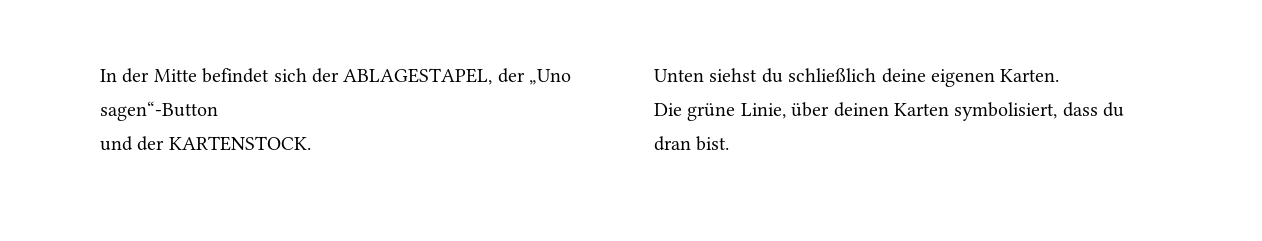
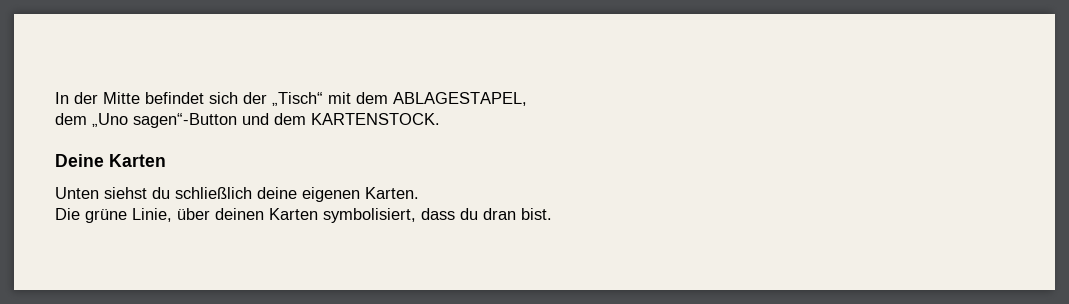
- In der Mitte befindet sich der ABLAGESTAPEL, der „Uno sagen“-Button
- und der KARTENSTOCK.
+ In der Mitte befindet sich der „Tisch“ mit dem ABLAGESTAPEL,
+ dem „Uno sagen“-Button und dem KARTENSTOCK.
+ Deine Karten

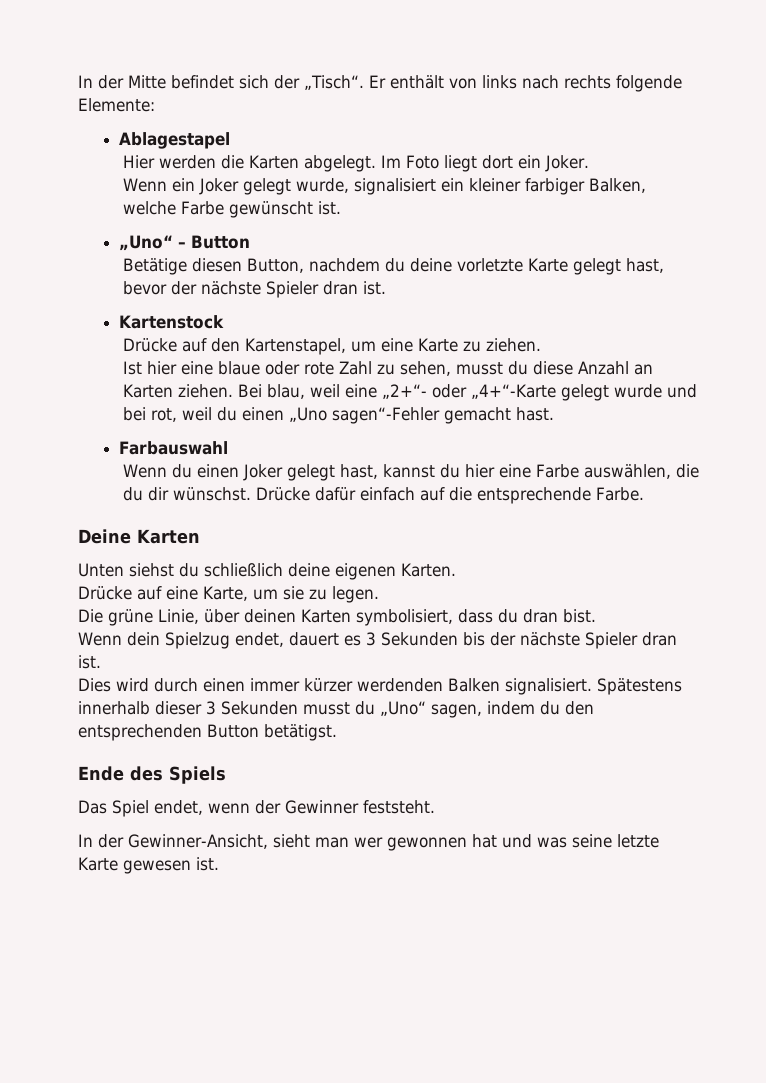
- In der Mitte befindet sich der „Tisch“ mit dem ABLAGESTAPEL,
- dem „Uno sagen“-Button und dem KARTENSTOCK.
+ In der Mitte befindet sich der „Tisch“. Er enthält von links nach rechts folgende Elemente:
+ Ablagestapel
+ Hier werden die Karten abgelegt. Im Foto liegt dort ein Joker.
+ Wenn ein Joker gelegt wurde, signalisiert ein kleiner farbiger Balken, welche Farbe gewünscht ist.
+ „Uno“ – Button
+ Betätige diesen Button, nachdem du deine vorletzte Karte gelegt hast, bevor der nächste Spieler dran ist.
+ Kartenstock
+ Drücke auf den Kartenstapel, um eine Karte zu ziehen.
+ Ist hier eine blaue oder rote Zahl zu sehen, musst du diese Anzahl an Karten ziehen. Bei blau, weil eine „2+“- oder „4+“-Karte gelegt wurde und bei rot, weil du einen „Uno sagen“-Fehler gemacht hast.
+ Farbauswahl
+ Wenn du einen Joker gelegt hast, kannst du hier eine Farbe auswählen, die du dir wünschst. Drücke dafür einfach auf die entsprechende Farbe.
+ Drücke auf eine Karte, um sie zu legen.
+ Wenn dein Spielzug endet, dauert es 3 Sekunden bis der nächste Spieler dran ist.
+ Dies wird durch einen immer kürzer werdenden Balken signalisiert. Spätestens innerhalb dieser 3 Sekunden musst du „Uno“ sagen, indem du den entsprechenden Button betätigst.
+ Ende des Spiels
+ Das Spiel endet, wenn der Gewinner feststeht.
+ In der Gewinner-Ansicht, sieht man wer gewonnen hat und was seine letzte Karte gewesen ist.

